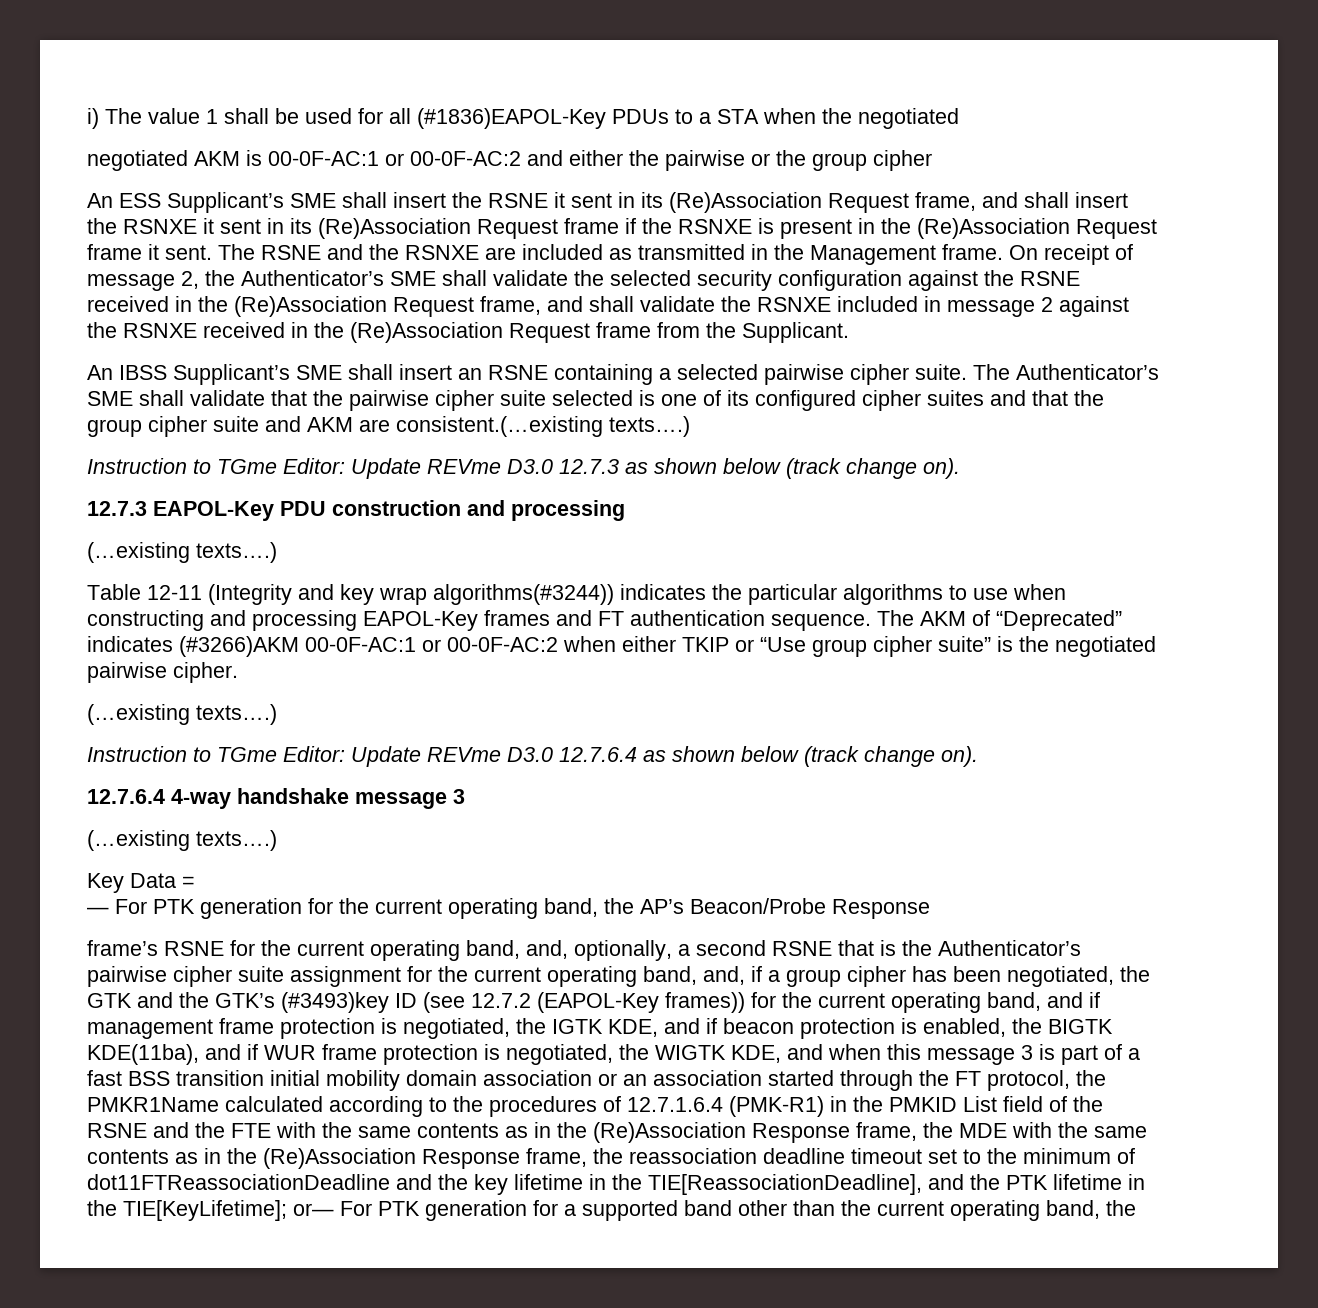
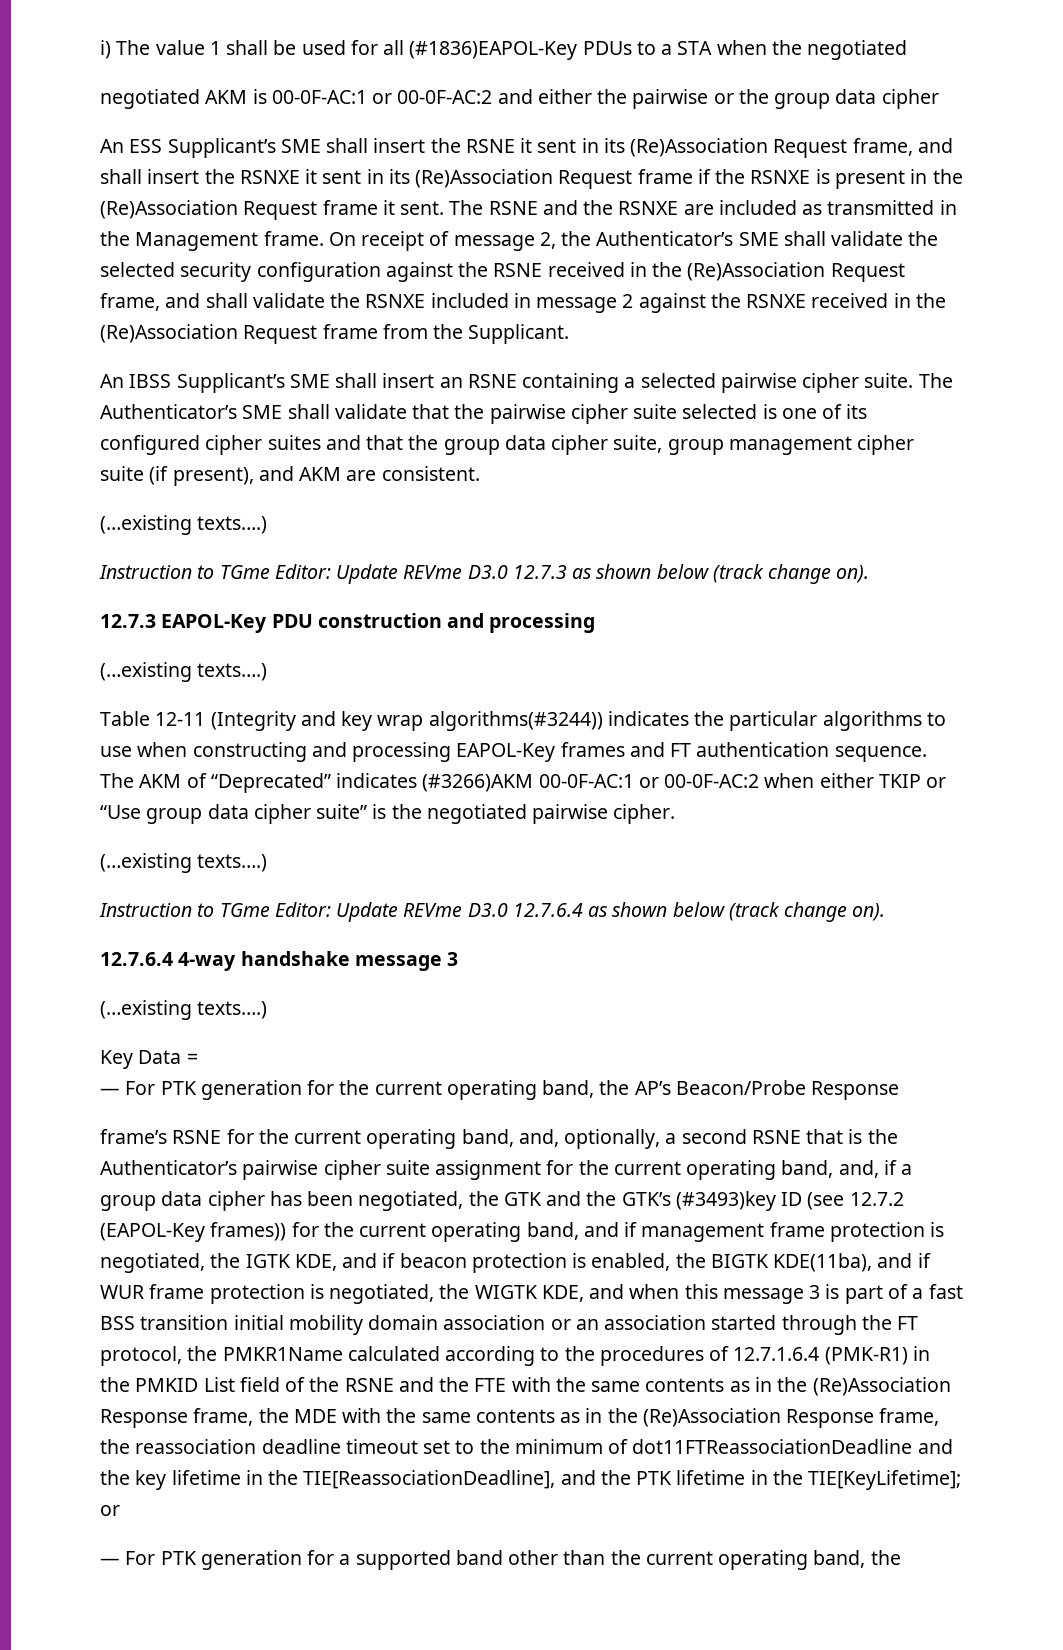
- negotiated AKM is 00-0F-AC:1 or 00-0F-AC:2 and either the pairwise or the group cipher
+ negotiated AKM is 00-0F-AC:1 or 00-0F-AC:2 and either the pairwise or the group data cipher
- The Authenticator’s SME shall validate that the pairwise cipher suite selected is one of its configured cipher suites and that the group cipher suite and AKM are consistent.(…existing texts….)
+ The Authenticator’s SME shall validate that the pairwise cipher suite selected is one of its configured cipher suites and that the group data cipher suite, group management cipher suite (if present), and AKM are consistent.
+ (…existing texts….)
- The AKM of “Deprecated” indicates (#3266)AKM 00-0F-AC:1 or 00-0F-AC:2 when either TKIP or “Use group cipher suite” is the negotiated pairwise cipher.
+ The AKM of “Deprecated” indicates (#3266)AKM 00-0F-AC:1 or 00-0F-AC:2 when either TKIP or “Use group data cipher suite” is the negotiated pairwise cipher.
- frame’s RSNE for the current operating band, and, optionally, a second RSNE that is the Authenticator’s pairwise cipher suite assignment for the current operating band, and, if a group cipher has been negotiated, the GTK and the GTK’s (#3493)key ID (see 12.7.2 (EAPOL-Key frames)) for the current operating band, and if management frame protection is negotiated, the IGTK KDE, and if beacon protection is enabled, the BIGTK KDE(11ba), and if WUR frame protection is negotiated, the WIGTK KDE, and when this message 3 is part of a fast BSS transition initial mobility domain association or an association started through the FT protocol, the PMKR1Name calculated according to the procedures of 12.7.1.6.4 (PMK-R1) in the PMKID List field of the RSNE and the FTE with the same contents as in the (Re)Association Response frame, the MDE with the same contents as in the (Re)Association Response frame, the reassociation deadline timeout set to the minimum of dot11FTReassociationDeadline and the key lifetime in the TIE[ReassociationDeadline], and the PTK lifetime in the TIE[KeyLifetime]; or— For PTK generation for a supported band other than the current operating band, the
+ frame’s RSNE for the current operating band, and, optionally, a second RSNE that is the Authenticator’s pairwise cipher suite assignment for the current operating band, and, if a group data cipher has been negotiated, the GTK and the GTK’s (#3493)key ID (see 12.7.2 (EAPOL-Key frames)) for the current operating band, and if management frame protection is negotiated, the IGTK KDE, and if beacon protection is enabled, the BIGTK KDE(11ba), and if WUR frame protection is negotiated, the WIGTK KDE, and when this message 3 is part of a fast BSS transition initial mobility domain association or an association started through the FT protocol, the PMKR1Name calculated according to the procedures of 12.7.1.6.4 (PMK-R1) in the PMKID List field of the RSNE and the FTE with the same contents as in the (Re)Association Response frame, the MDE with the same contents as in the (Re)Association Response frame, the reassociation deadline timeout set to the minimum of dot11FTReassociationDeadline and the key lifetime in the TIE[ReassociationDeadline], and the PTK lifetime in the TIE[KeyLifetime]; or
+ — For PTK generation for a supported band other than the current operating band, the

